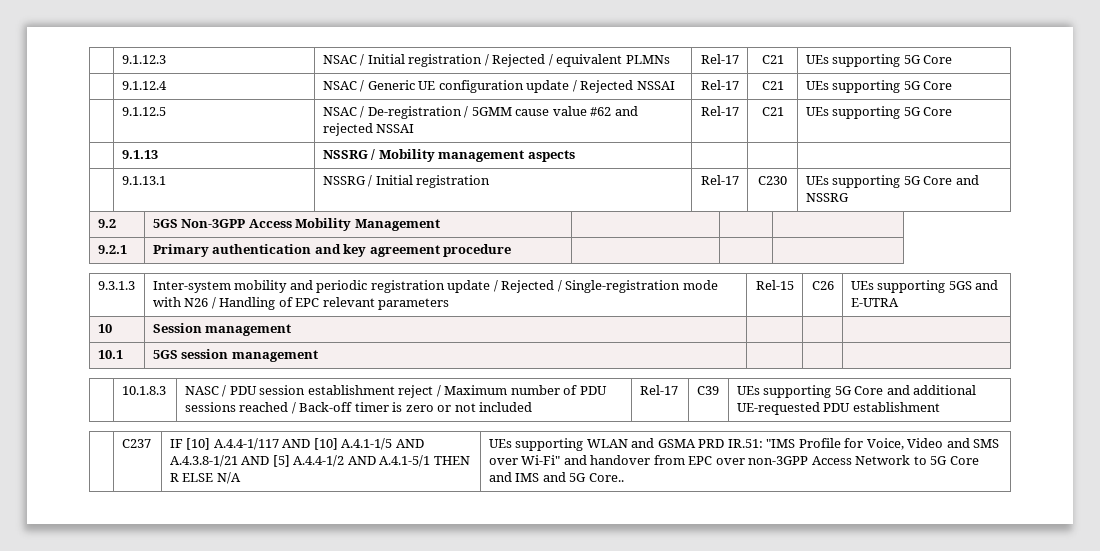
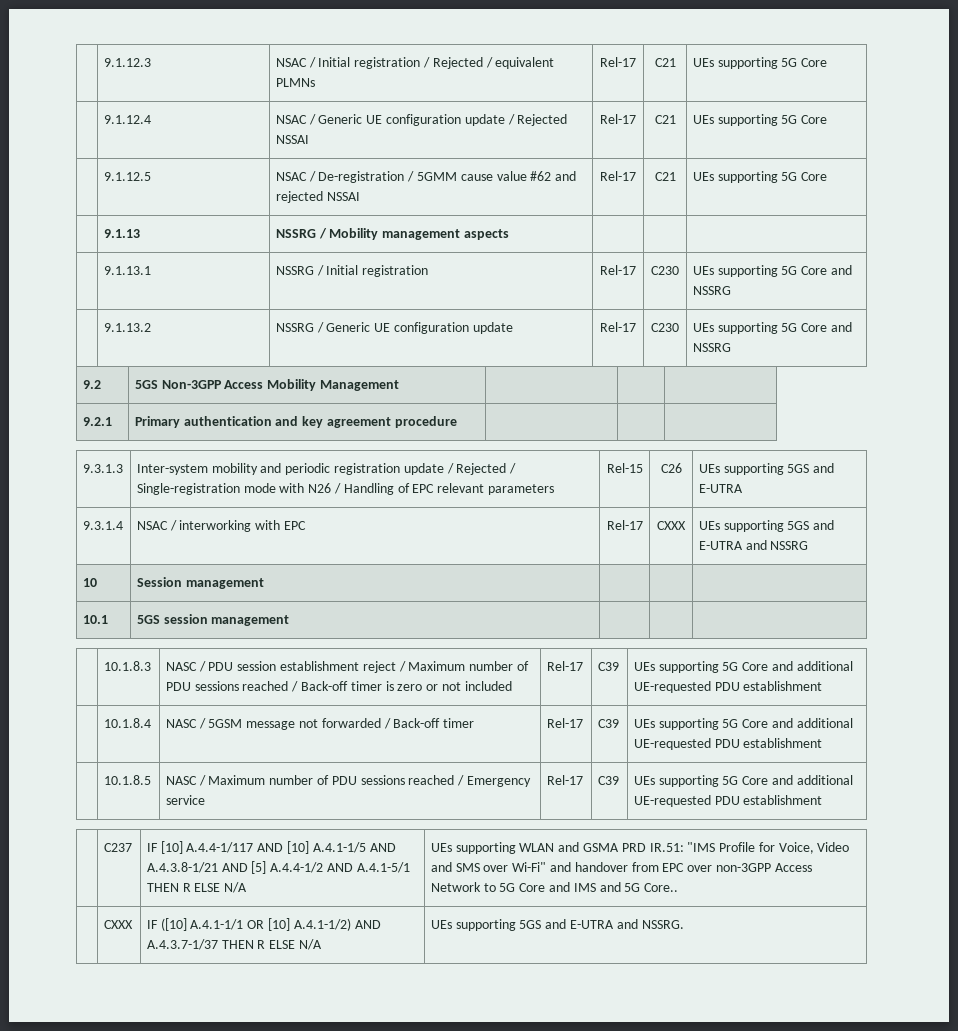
+ | 9.1.13.2 | NSSRG / Generic UE configuration update | Rel-17 | C230 | UEs supporting 5G Core and NSSRG
+ 9.3.1.4 | NSAC / interworking with EPC | Rel-17 | CXXX | UEs supporting 5GS and E-UTRA and NSSRG
+ | 10.1.8.4 | NASC / 5GSM message not forwarded / Back-off timer | Rel-17 | C39 | UEs supporting 5G Core and additional UE-requested PDU establishment
+ | 10.1.8.5 | NASC / Maximum number of PDU sessions reached / Emergency service | Rel-17 | C39 | UEs supporting 5G Core and additional UE-requested PDU establishment
+ | CXXX | IF ([10] A.4.1-1/1 OR [10] A.4.1-1/2) AND A.4.3.7-1/37 THEN R ELSE N/A | UEs supporting 5GS and E-UTRA and NSSRG.

